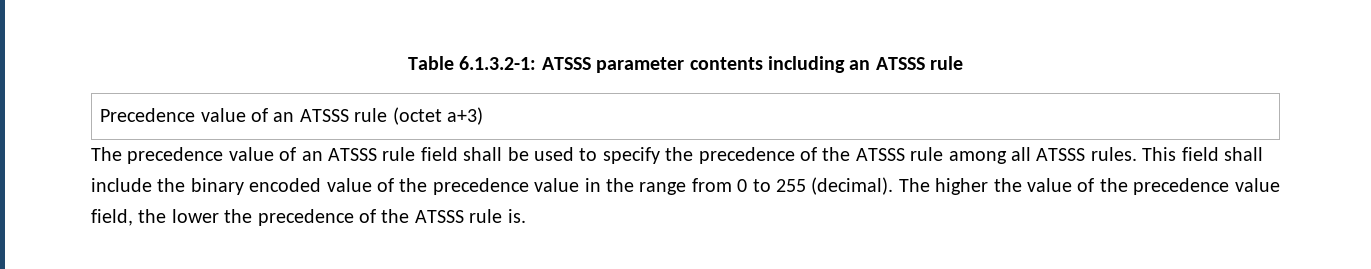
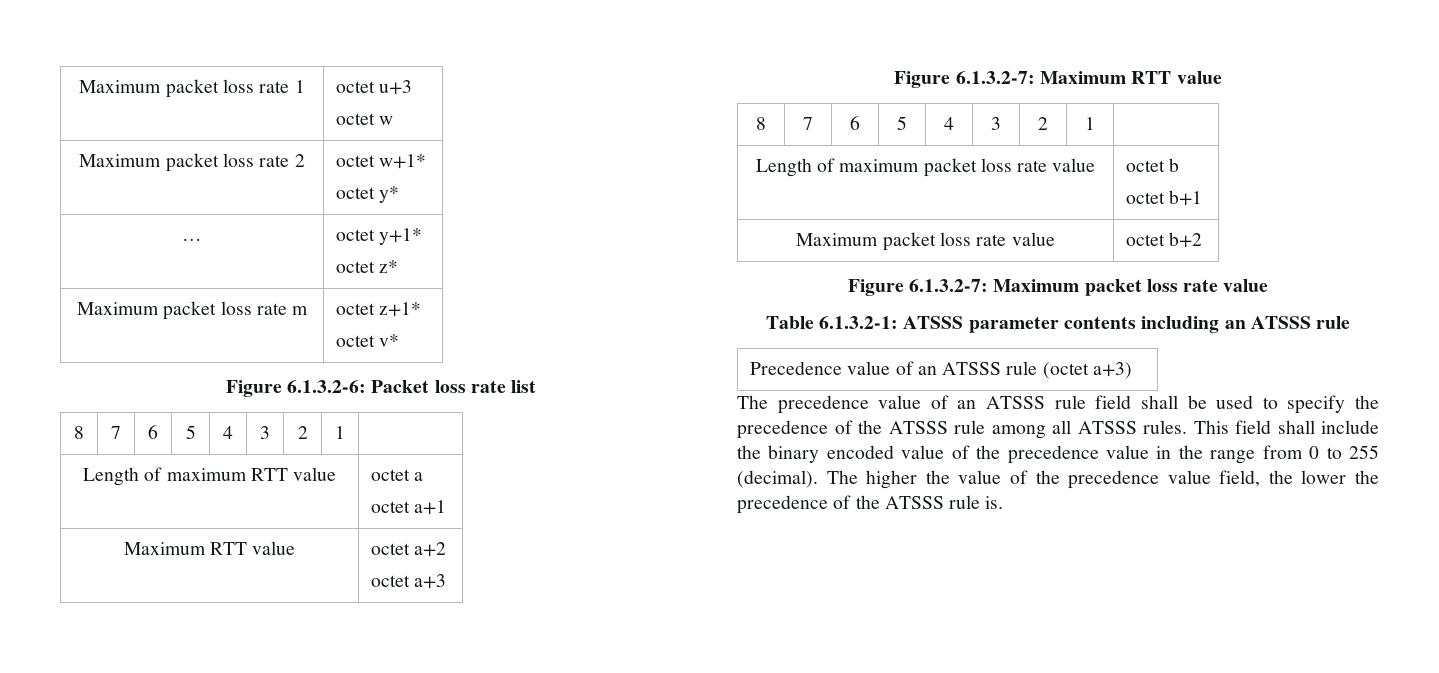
+ Maximum packet loss rate 1 | octet u+3
+ octet w
+ Maximum packet loss rate 2 | octet w+1*
+ octet y*
+ … | octet y+1*
+ octet z*
+ Maximum packet loss rate m | octet z+1*
+ octet v*
+ Figure 6.1.3.2-6: Packet loss rate list
+ 8 | 7 | 6 | 5 | 4 | 3 | 2 | 1 |
+ Length of maximum RTT value | octet a
+ octet a+1
+ Maximum RTT value | octet a+2
+ octet a+3
+ Figure 6.1.3.2-7: Maximum RTT value
+ 8 | 7 | 6 | 5 | 4 | 3 | 2 | 1 |
+ Length of maximum packet loss rate value | octet b
+ octet b+1
+ Maximum packet loss rate value | octet b+2
+ Figure 6.1.3.2-7: Maximum packet loss rate value

